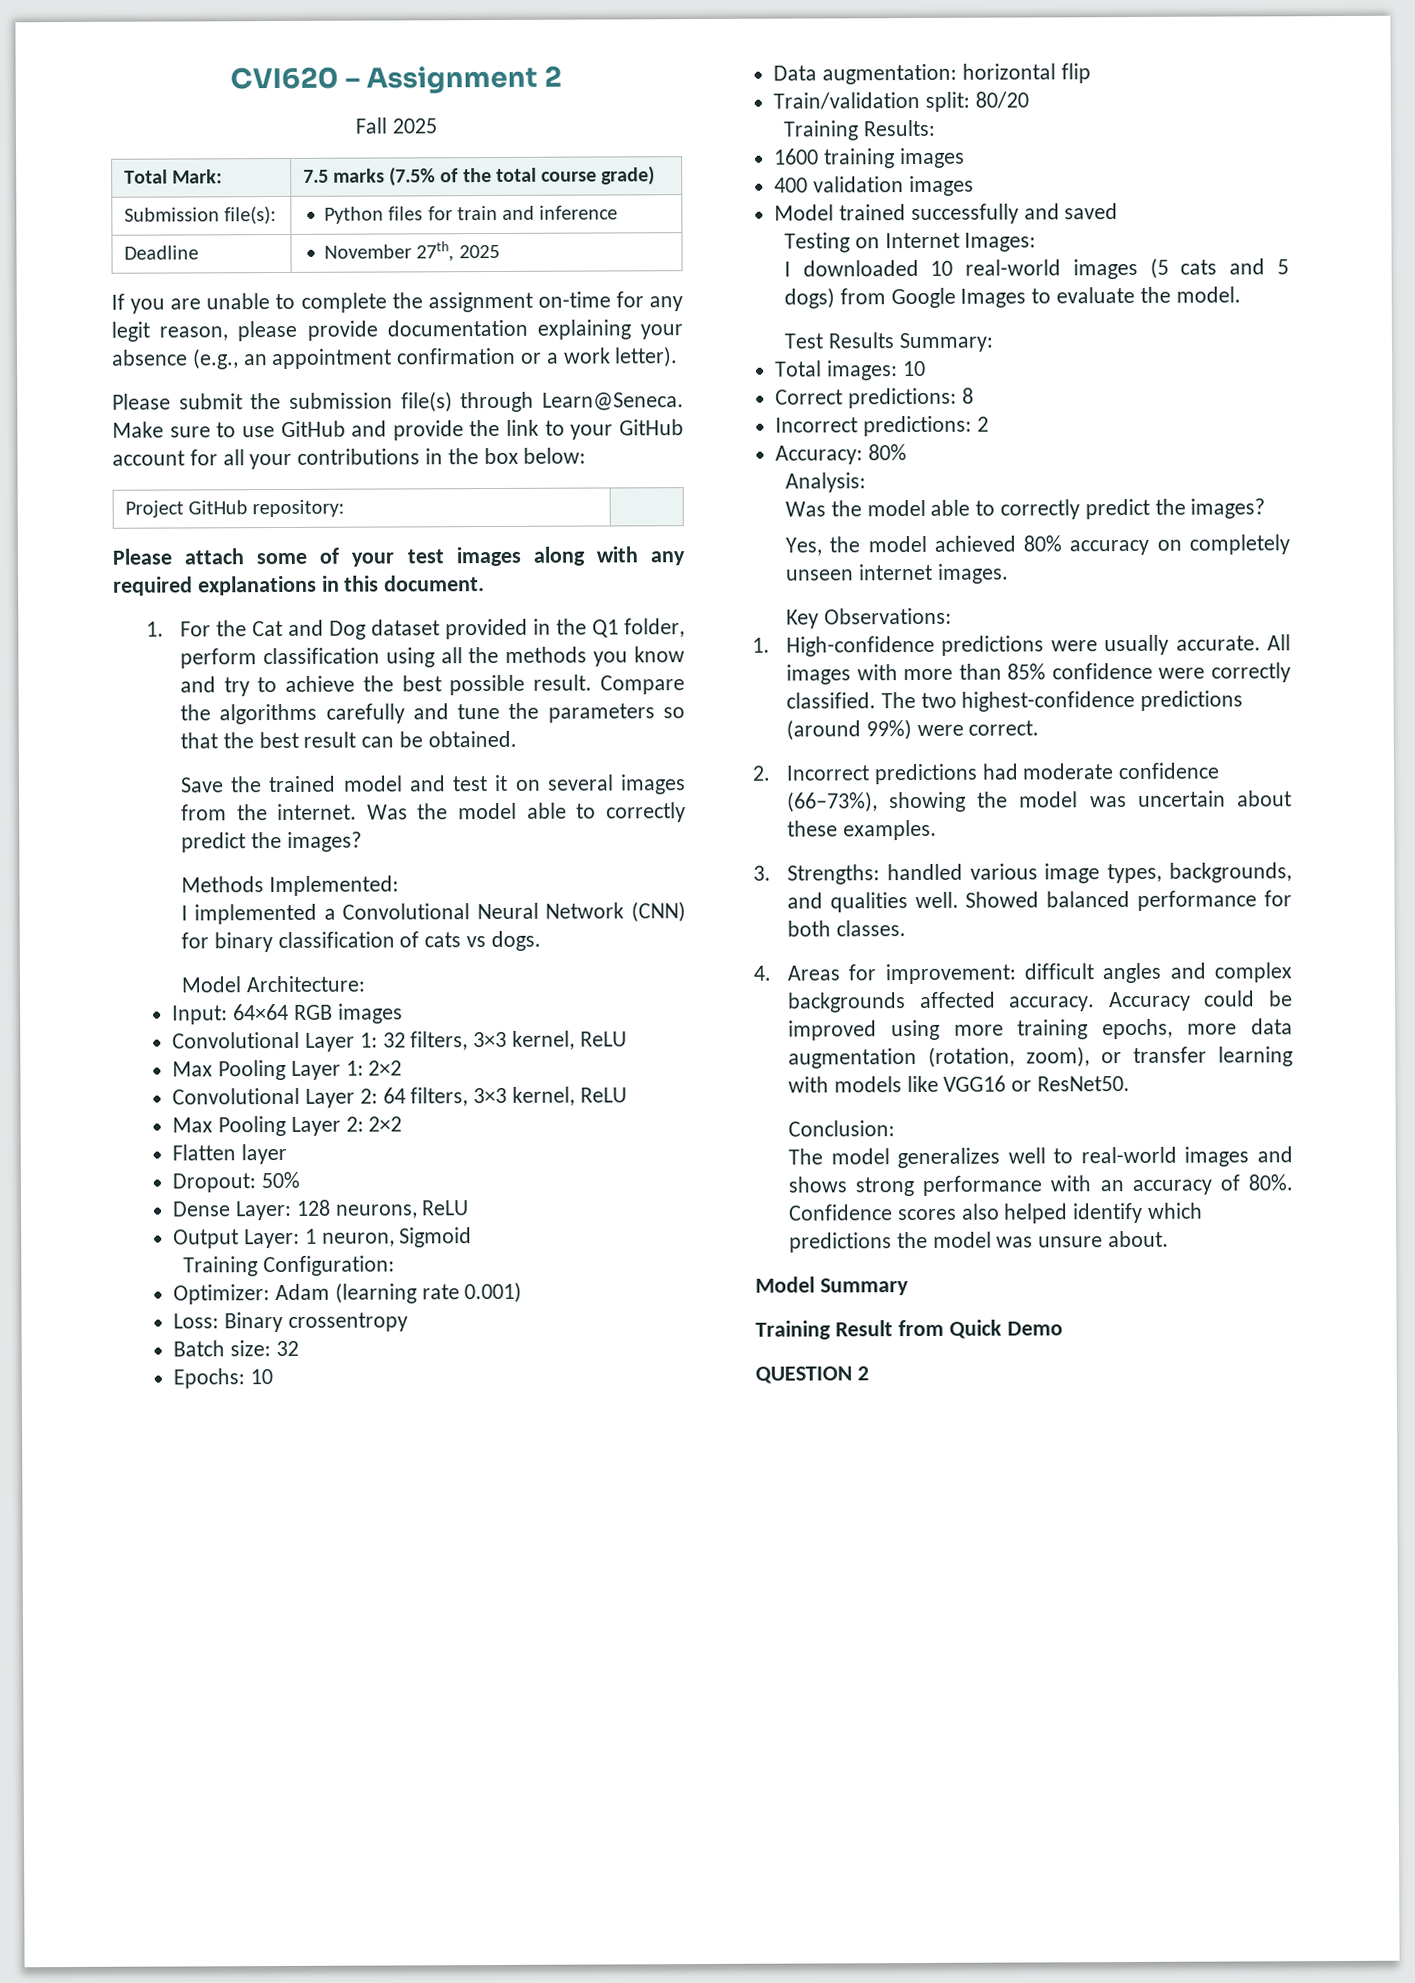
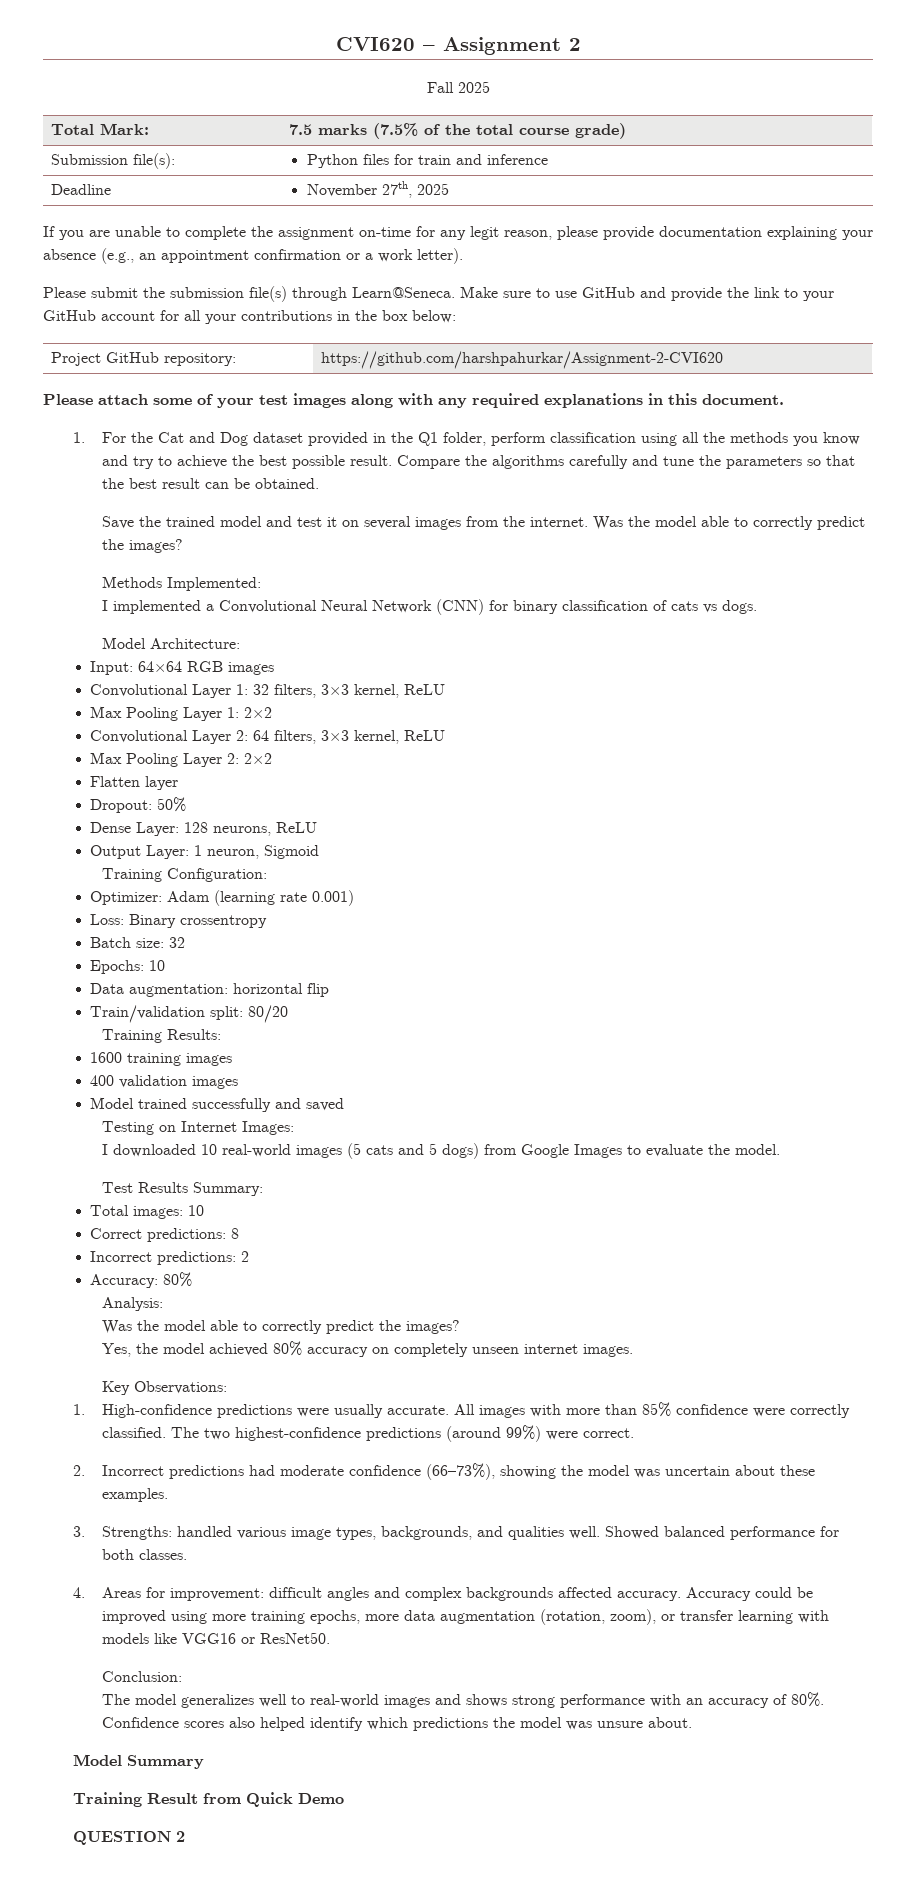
- Project GitHub repository: |
+ Project GitHub repository: | https://github.com/harshpahurkar/Assignment-2-CVI620

